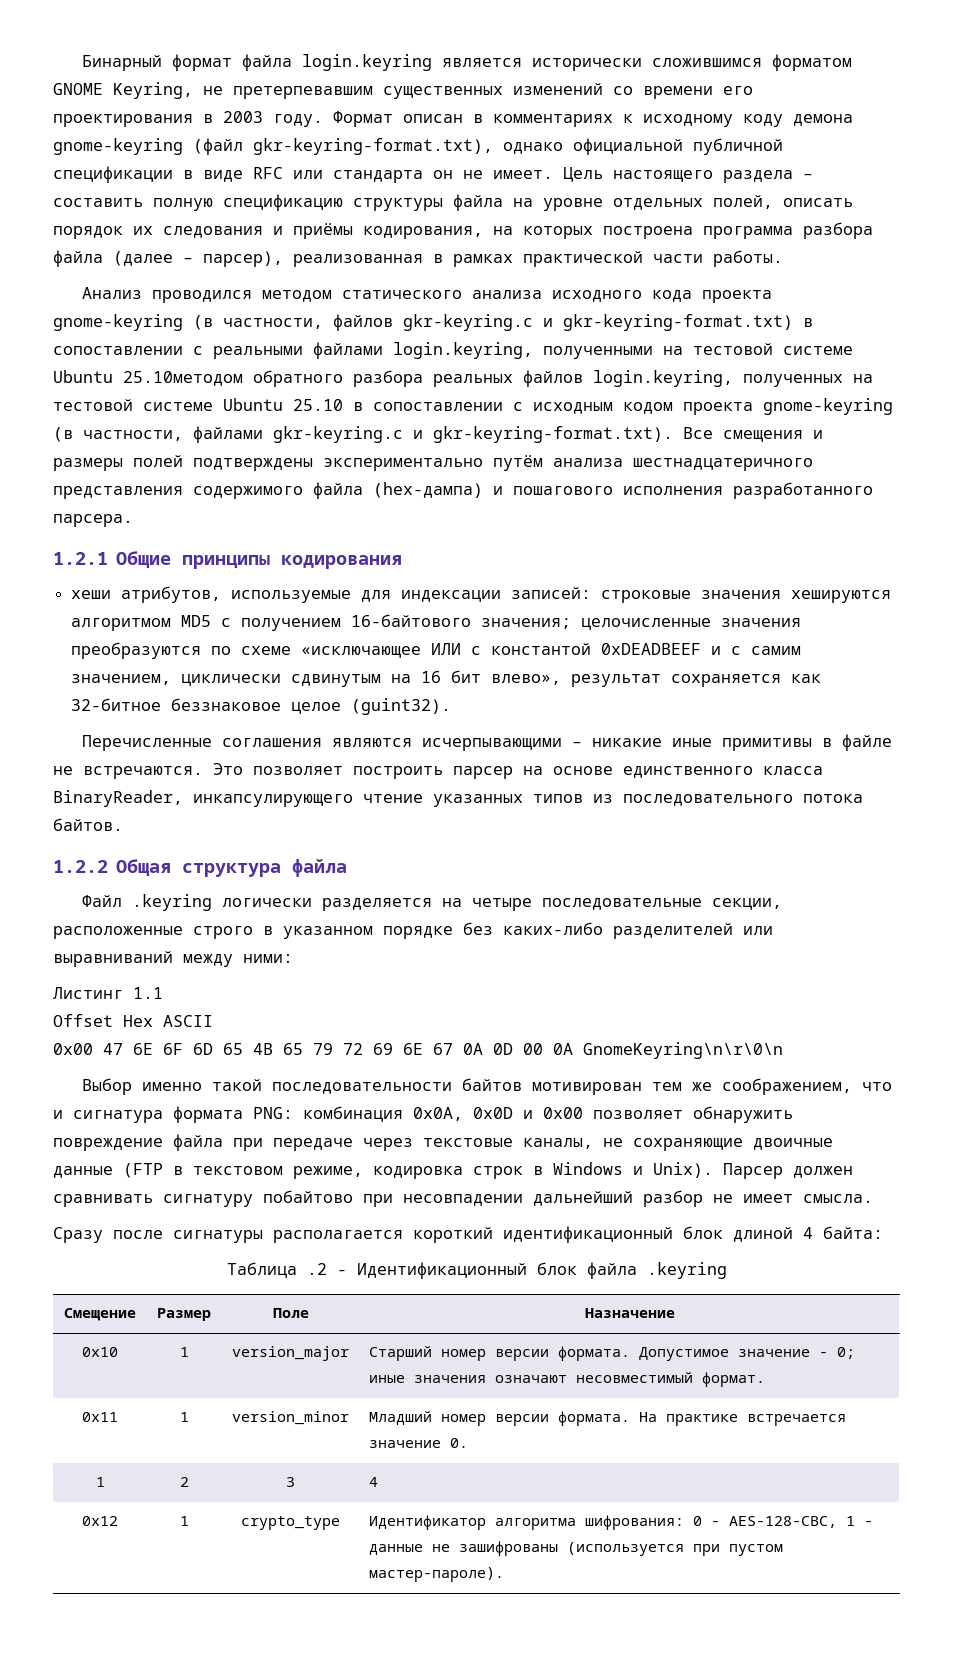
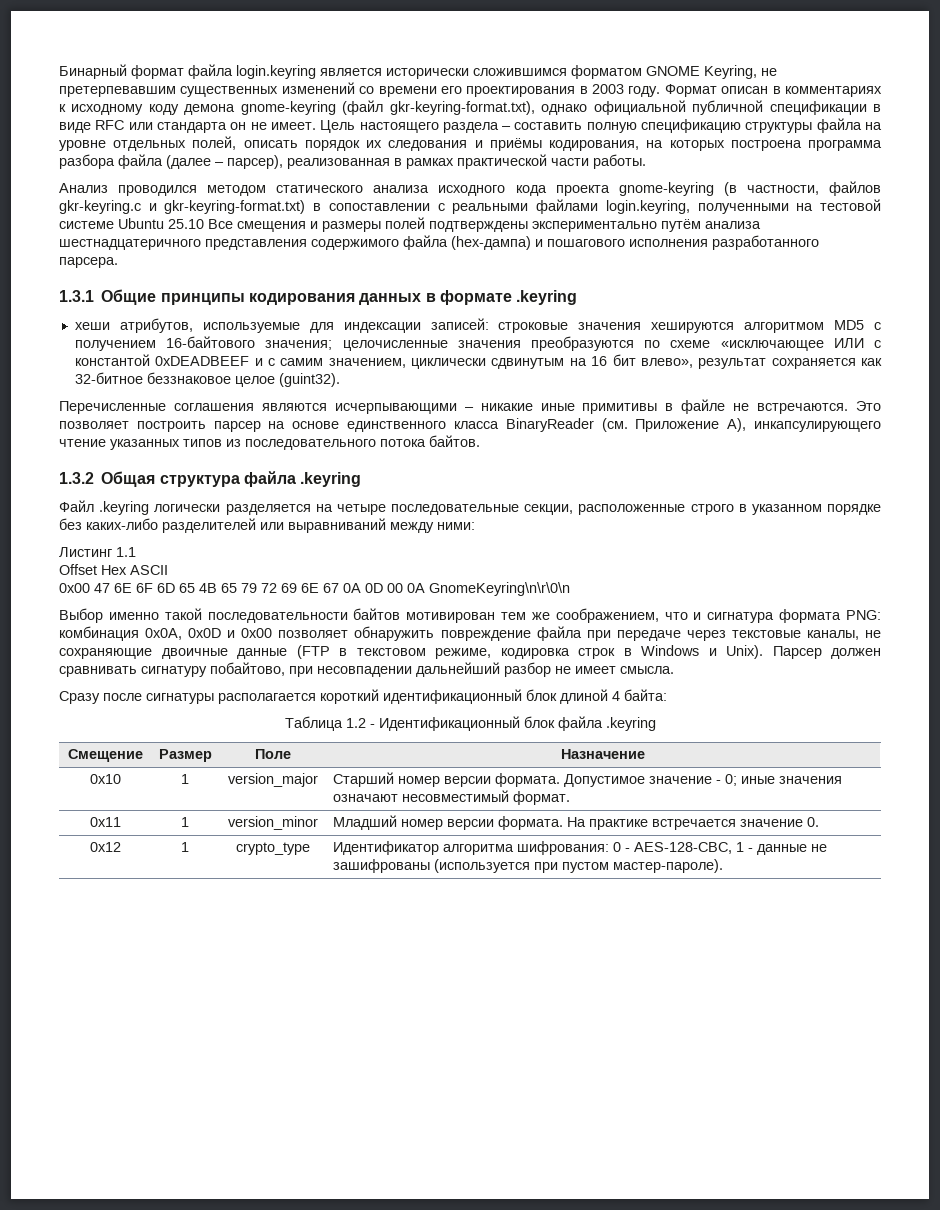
- Анализ проводился методом статического анализа исходного кода проекта gnome-keyring (в частности, файлов gkr-keyring.c и gkr-keyring-format.txt) в сопоставлении с реальными файлами login.keyring, полученными на тестовой системе Ubuntu 25.10методом обратного разбора реальных файлов login.keyring, полученных на тестовой системе Ubuntu 25.10 в сопоставлении с исходным кодом проекта gnome-keyring (в частности, файлами gkr-keyring.c и gkr-keyring-format.txt). Все смещения и размеры полей подтверждены экспериментально путём анализа шестнадцатеричного представления содержимого файла (hex-дампа) и пошагового исполнения разработанного парсера.
+ Анализ проводился методом статического анализа исходного кода проекта gnome-keyring (в частности, файлов gkr-keyring.c и gkr-keyring-format.txt) в сопоставлении с реальными файлами login.keyring, полученными на тестовой системе Ubuntu 25.10 Все смещения и размеры полей подтверждены экспериментально путём анализа шестнадцатеричного представления содержимого файла (hex-дампа) и пошагового исполнения разработанного парсера.
- 1.2.1 Общие принципы кодирования
+ 1.3.1 Общие принципы кодирования данных в формате .keyring
- Это позволяет построить парсер на основе единственного класса BinaryReader, инкапсулирующего чтение указанных типов из последовательного потока байтов.
+ Это позволяет построить парсер на основе единственного класса BinaryReader (см. Приложение А), инкапсулирующего чтение указанных типов из последовательного потока байтов.
- 1.2.2 Общая структура файла
+ 1.3.2 Общая структура файла .keyring
- Парсер должен сравнивать сигнатуру побайтово при несовпадении дальнейший разбор не имеет смысла.
+ Парсер должен сравнивать сигнатуру побайтово, при несовпадении дальнейший разбор не имеет смысла.
- Таблица .2 - Идентификационный блок файла .keyring
+ Таблица 1.2 - Идентификационный блок файла .keyring
- 1 | 2 | 3 | 4

